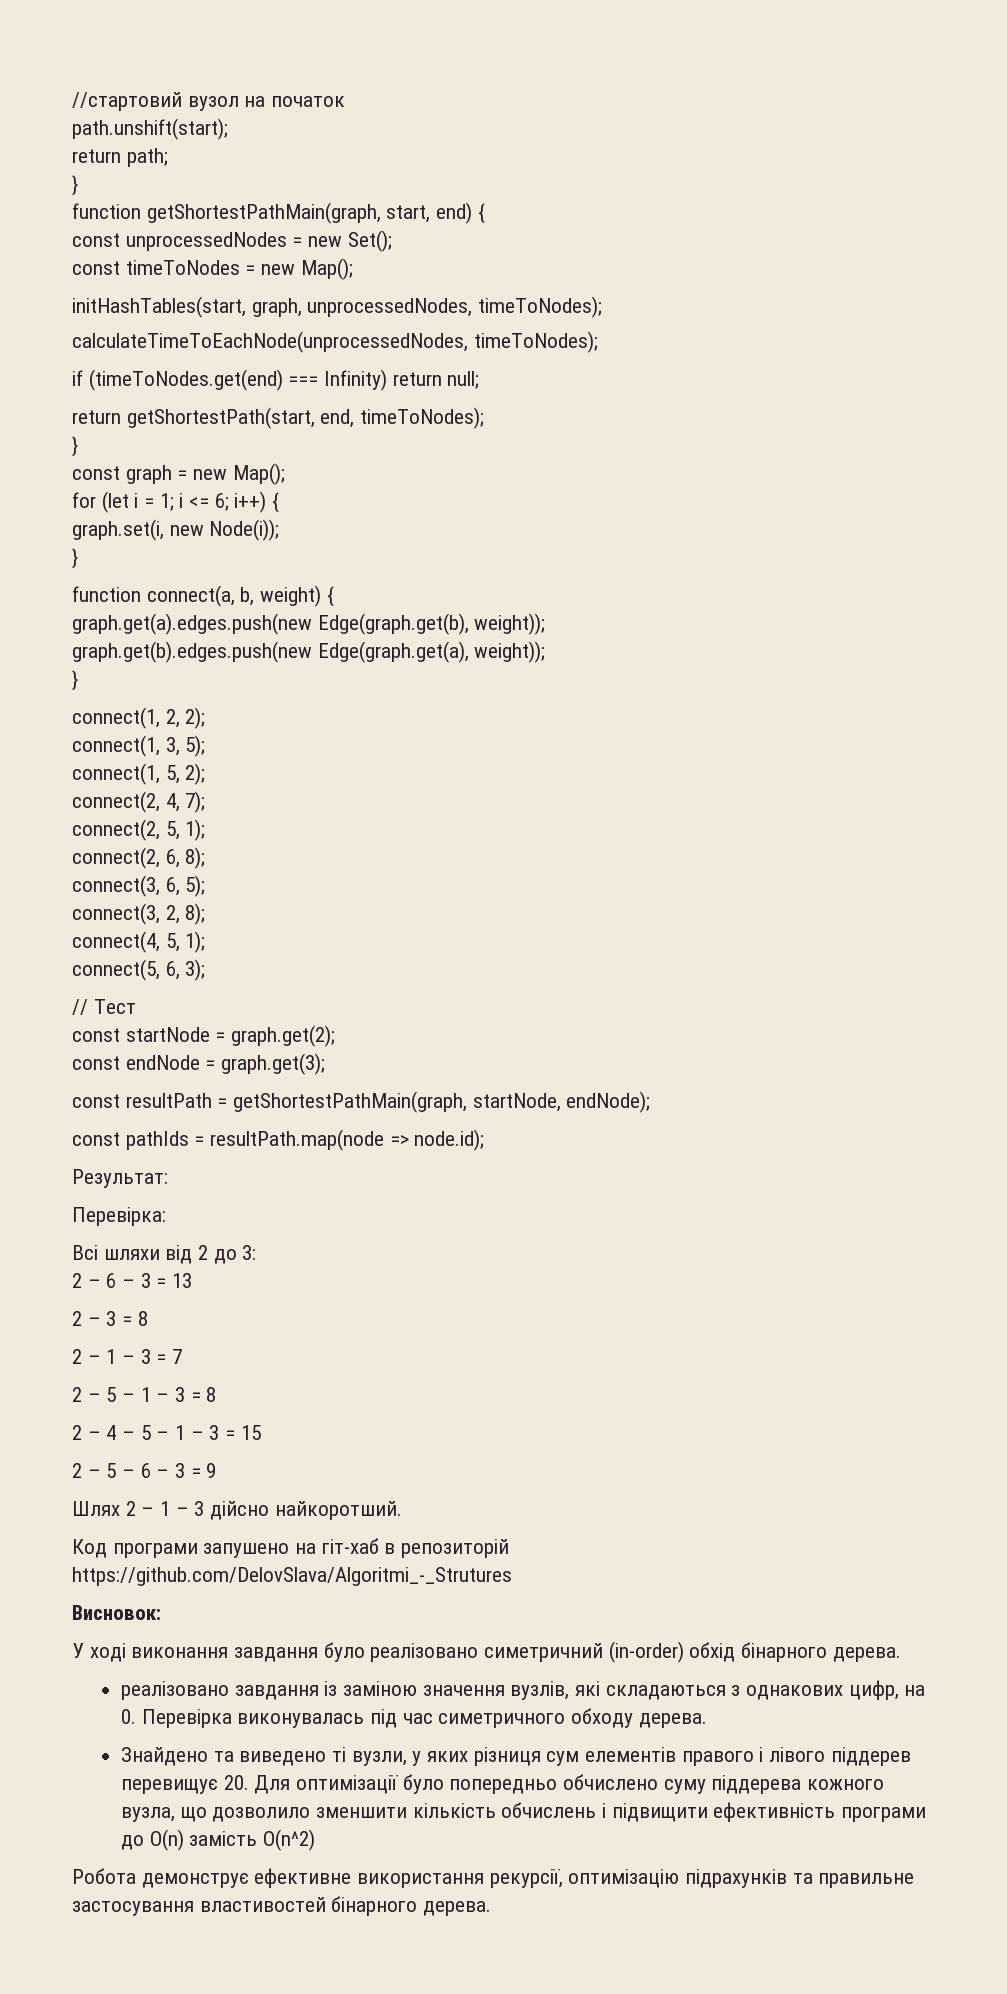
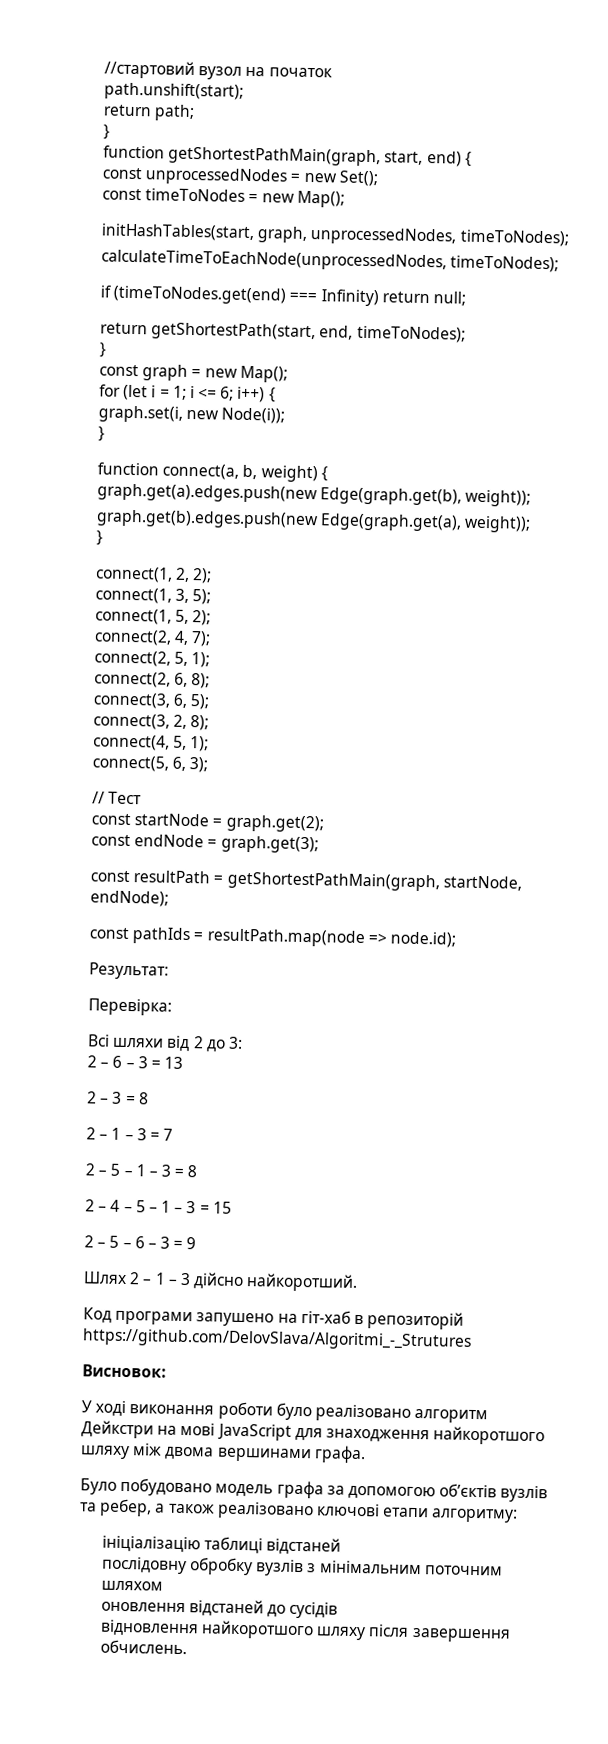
- У ході виконання завдання було реалізовано симетричний (in-order) обхід бінарного дерева.
- реалізовано завдання із заміною значення вузлів, які складаються з однакових цифр, на 0. Перевірка виконувалась під час симетричного обходу дерева.
- Знайдено та виведено ті вузли, у яких різниця сум елементів правого і лівого піддерев перевищує 20. Для оптимізації було попередньо обчислено суму піддерева кожного вузла, що дозволило зменшити кількість обчислень і підвищити ефективність програми до O(n) замість O(n^2)
- Робота демонструє ефективне використання рекурсії, оптимізацію підрахунків та правильне застосування властивостей бінарного дерева.
+ У ході виконання роботи було реалізовано алгоритм Дейкстри на мові JavaScript для знаходження найкоротшого шляху між двома вершинами графа.
+ Було побудовано модель графа за допомогою об’єктів вузлів та ребер, а також реалізовано ключові етапи алгоритму:
+ ініціалізацію таблиці відстаней
+ послідовну обробку вузлів з мінімальним поточним шляхом
+ оновлення відстаней до сусідів
+ відновлення найкоротшого шляху після завершення обчислень.

